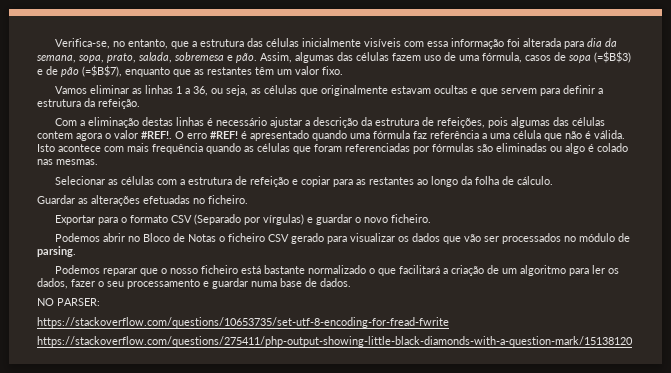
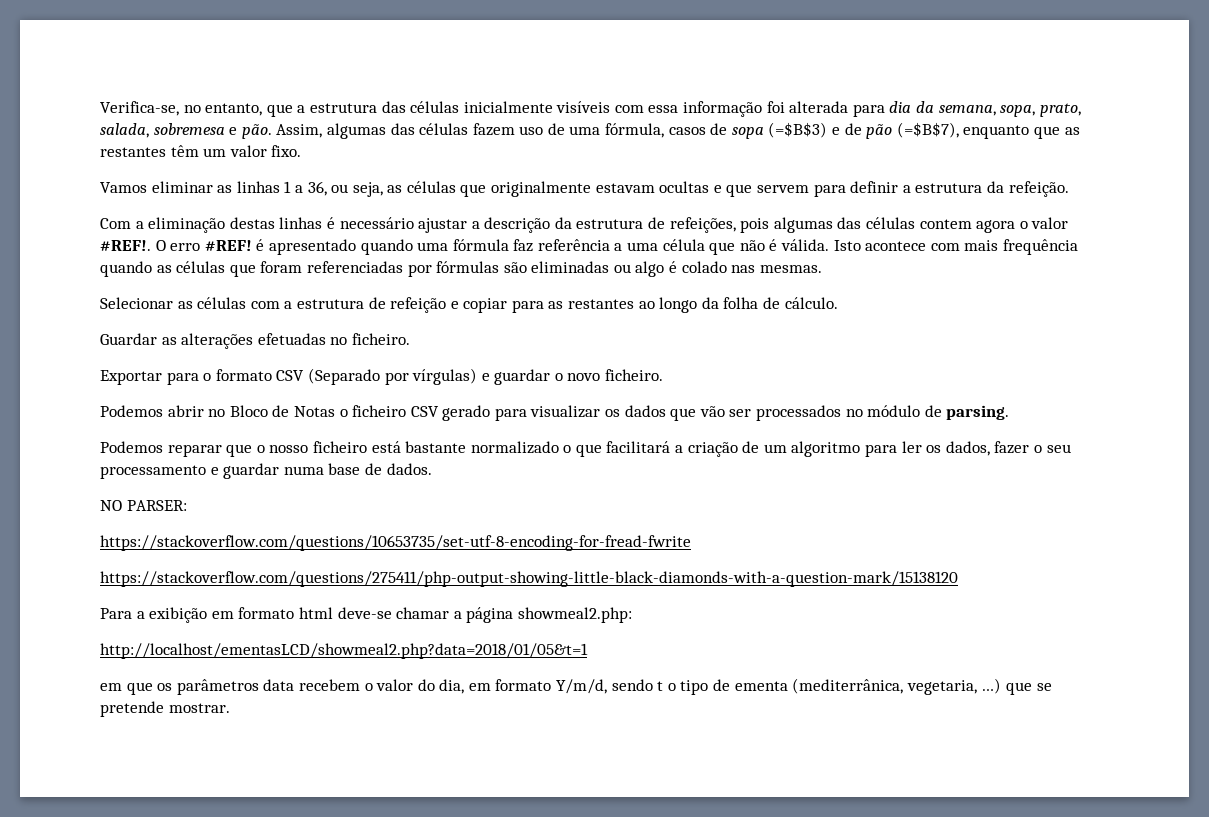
+ Para a exibição em formato html deve-se chamar a página showmeal2.php:
+ http://localhost/ementasLCD/showmeal2.php?data=2018/01/05&t=1
+ em que os parâmetros data recebem o valor do dia, em formato Y/m/d, sendo t o tipo de ementa (mediterrânica, vegetaria, …) que se pretende mostrar.

